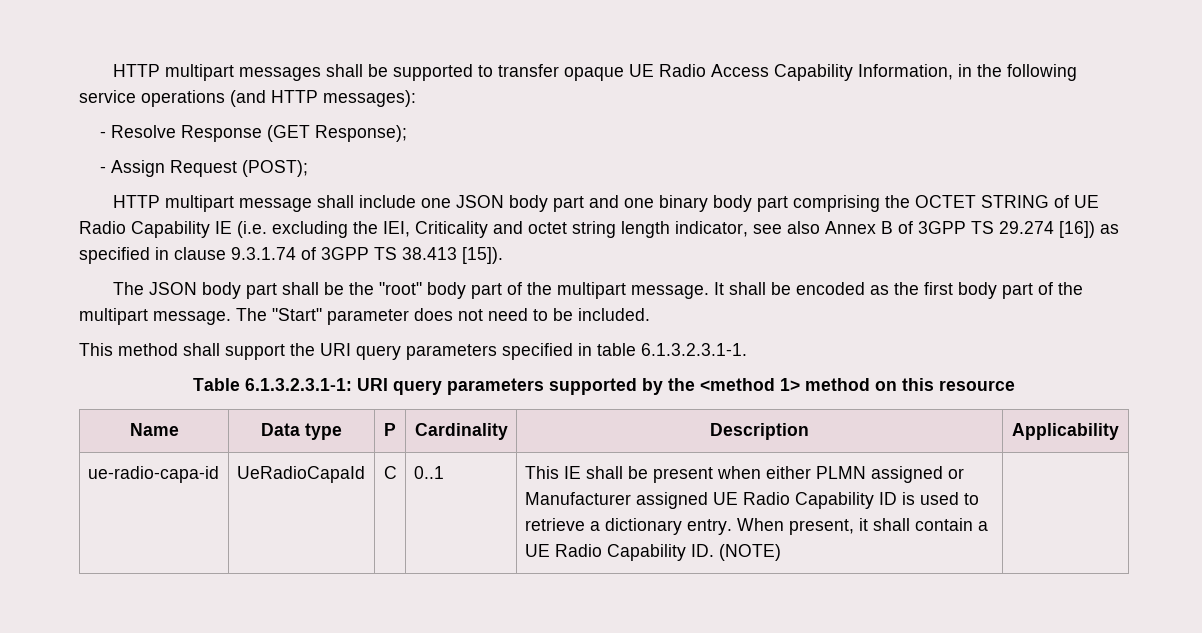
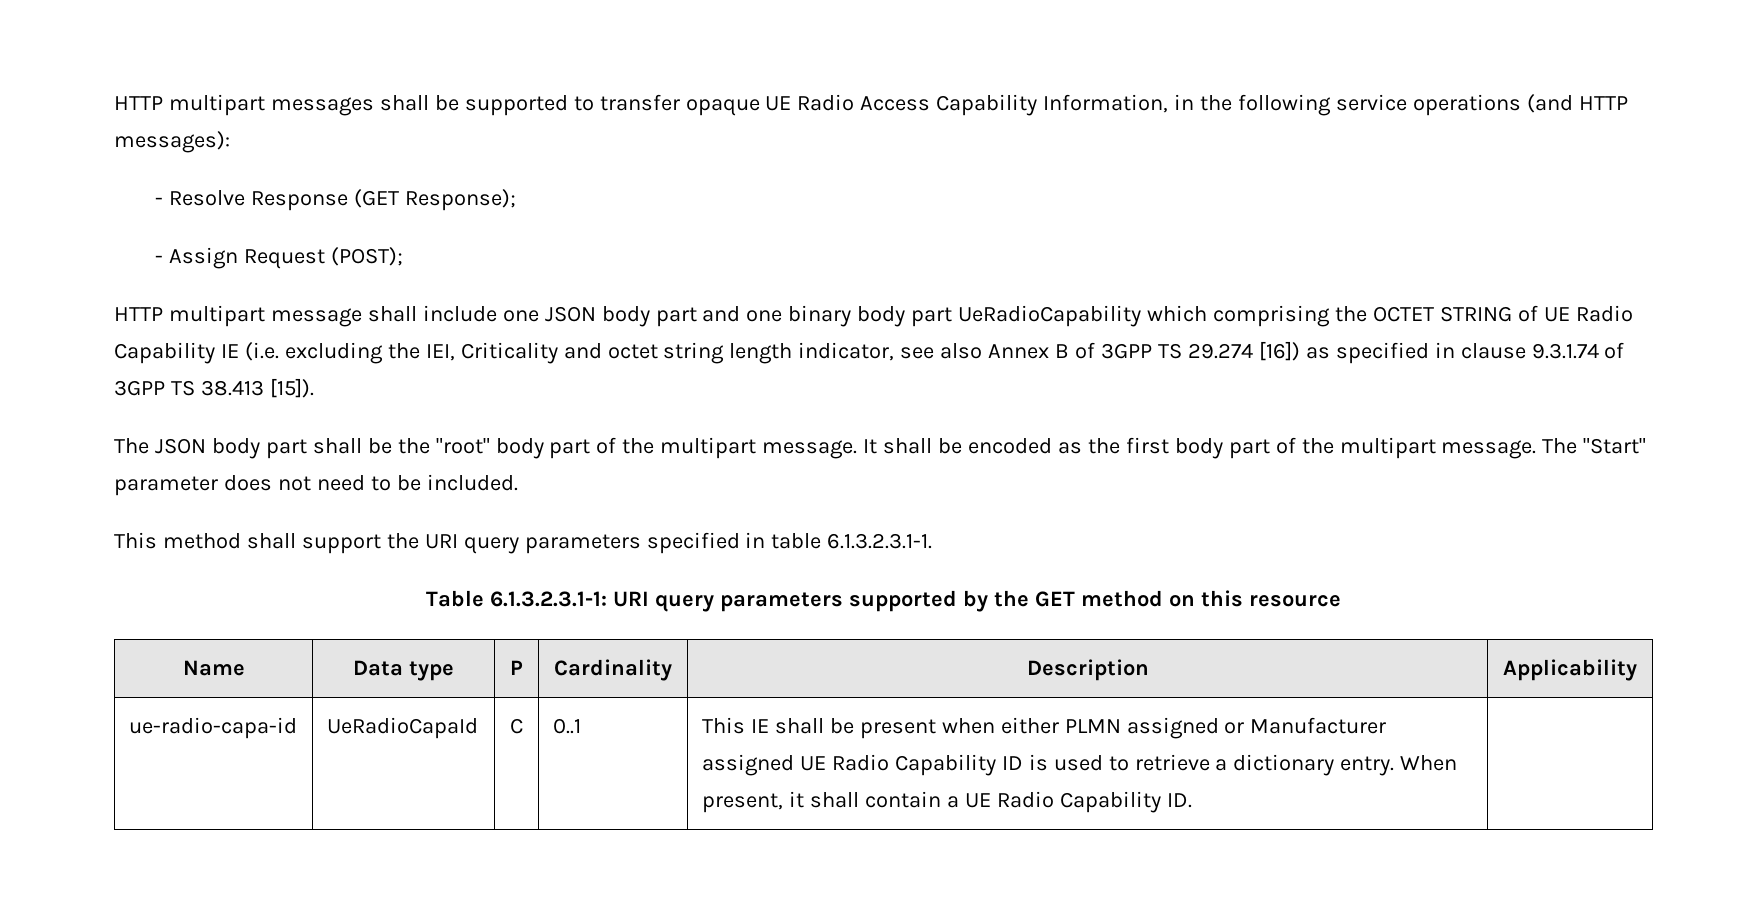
- HTTP multipart message shall include one JSON body part and one binary body part comprising the OCTET STRING of UE Radio Capability IE (i.e. excluding the IEI, Criticality and octet string length indicator, see also Annex B of 3GPP TS 29.274 [16]) as specified in clause 9.3.1.74 of 3GPP TS 38.413 [15]).
+ HTTP multipart message shall include one JSON body part and one binary body part UeRadioCapability which comprising the OCTET STRING of UE Radio Capability IE (i.e. excluding the IEI, Criticality and octet string length indicator, see also Annex B of 3GPP TS 29.274 [16]) as specified in clause 9.3.1.74 of 3GPP TS 38.413 [15]).
- Table 6.1.3.2.3.1-1: URI query parameters supported by the <method 1> method on this resource
+ Table 6.1.3.2.3.1-1: URI query parameters supported by the GET method on this resource
- ue-radio-capa-id | UeRadioCapaId | C | 0..1 | This IE shall be present when either PLMN assigned or Manufacturer assigned UE Radio Capability ID is used to retrieve a dictionary entry. When present, it shall contain a UE Radio Capability ID. (NOTE) |
+ ue-radio-capa-id | UeRadioCapaId | C | 0..1 | This IE shall be present when either PLMN assigned or Manufacturer assigned UE Radio Capability ID is used to retrieve a dictionary entry. When present, it shall contain a UE Radio Capability ID. |

